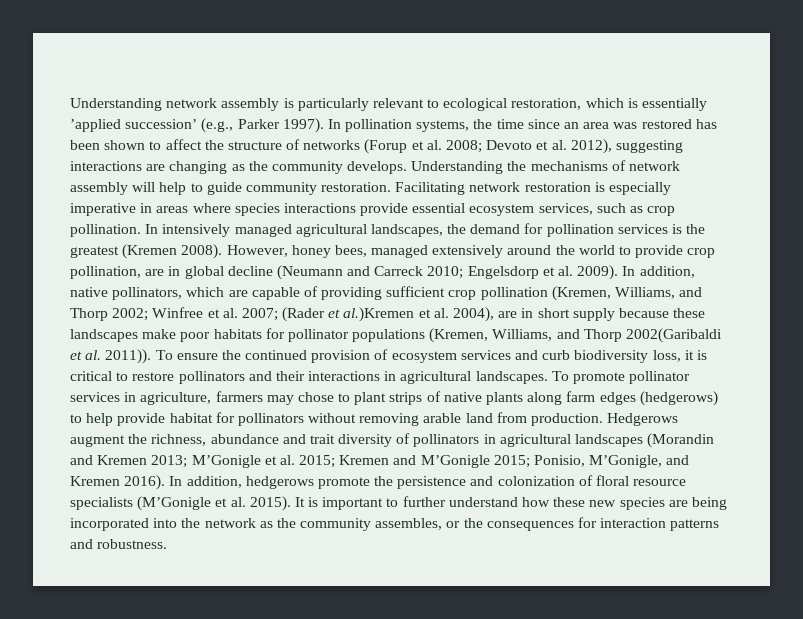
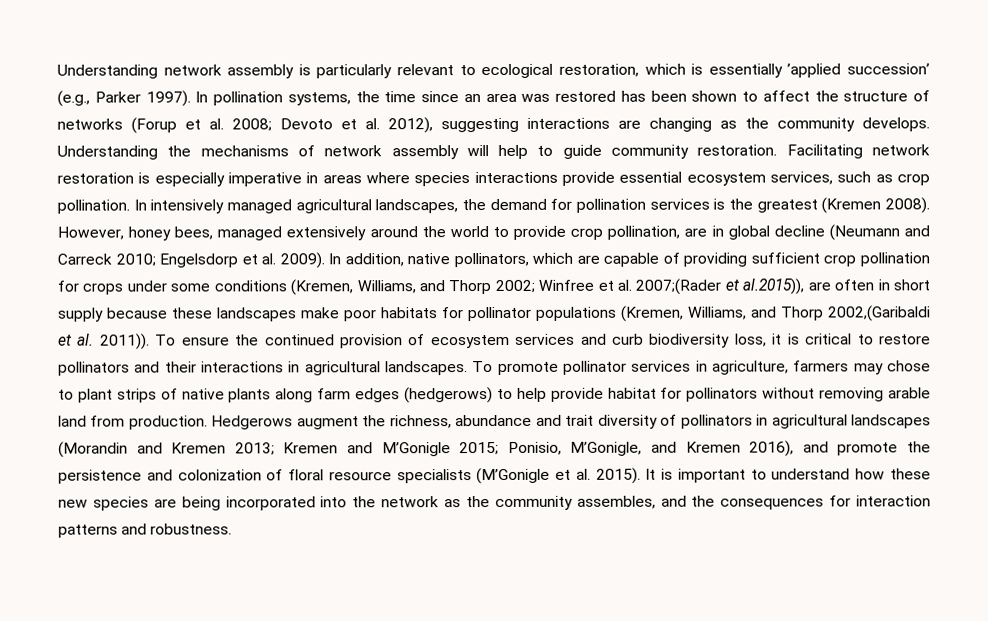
- In addition, native pollinators, which are capable of providing sufficient crop pollination (Kremen, Williams, and Thorp 2002; Winfree et al. 2007; (Rader et al.)Kremen et al. 2004), are in short supply because these landscapes make poor habitats for pollinator populations (Kremen, Williams, and Thorp 2002(Garibaldi et al. 2011)).
+ In addition, native pollinators, which are capable of providing sufficient crop pollination for crops under some conditions (Kremen, Williams, and Thorp 2002; Winfree et al. 2007;(Rader et al.2015)), are often in short supply because these landscapes make poor habitats for pollinator populations (Kremen, Williams, and Thorp 2002,(Garibaldi et al. 2011)).
- Hedgerows augment the richness, abundance and trait diversity of pollinators in agricultural landscapes (Morandin and Kremen 2013; M’Gonigle et al. 2015; Kremen and M’Gonigle 2015; Ponisio, M’Gonigle, and Kremen 2016). In addition, hedgerows promote the persistence and colonization of floral resource specialists (M’Gonigle et al. 2015).
+ Hedgerows augment the richness, abundance and trait diversity of pollinators in agricultural landscapes (Morandin and Kremen 2013; Kremen and M’Gonigle 2015; Ponisio, M’Gonigle, and Kremen 2016), and promote the persistence and colonization of floral resource specialists (M’Gonigle et al. 2015).
- It is important to further understand how these new species are being incorporated into the network as the community assembles, or the consequences for interaction patterns and robustness.
+ It is important to understand how these new species are being incorporated into the network as the community assembles, and the consequences for interaction patterns and robustness.

